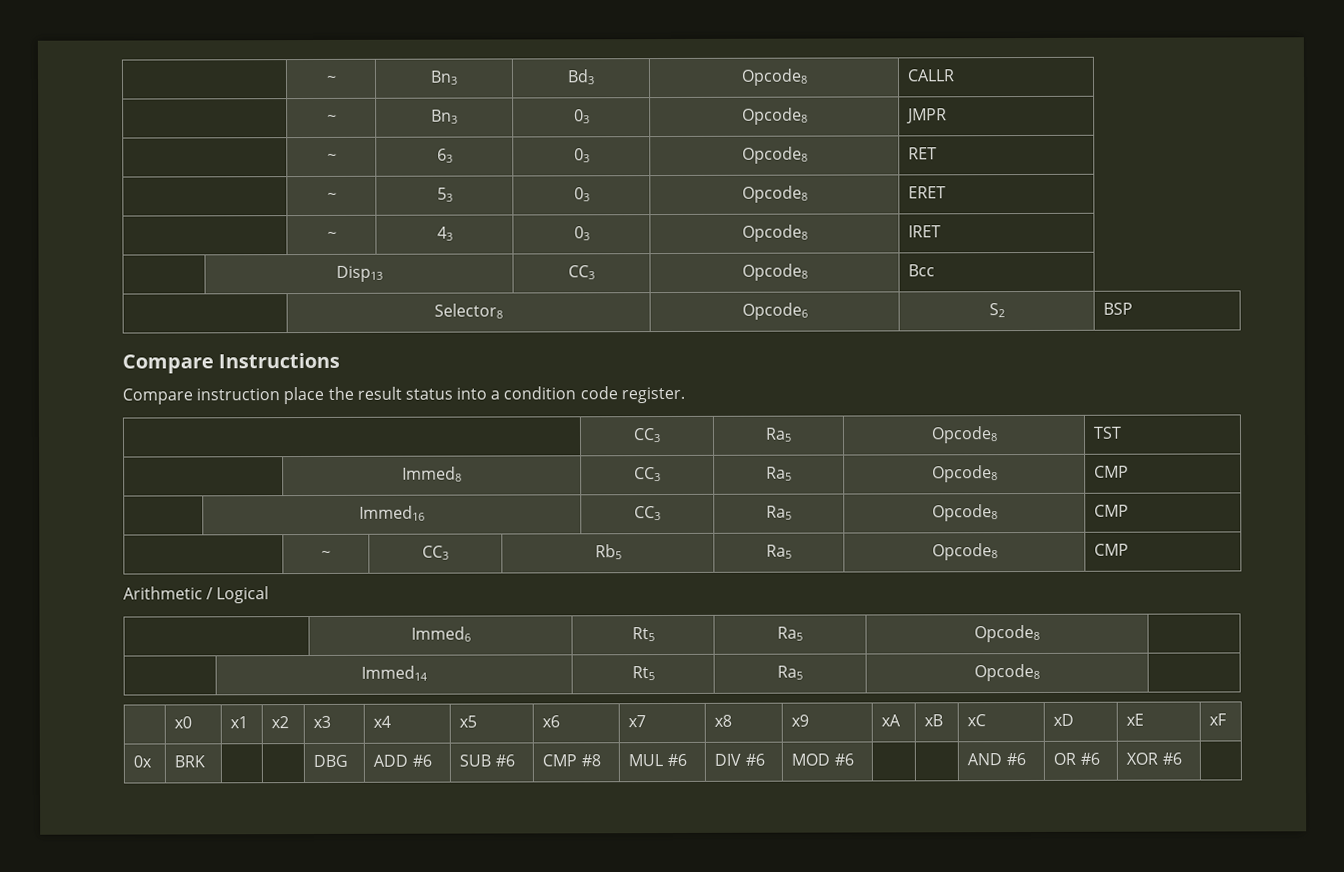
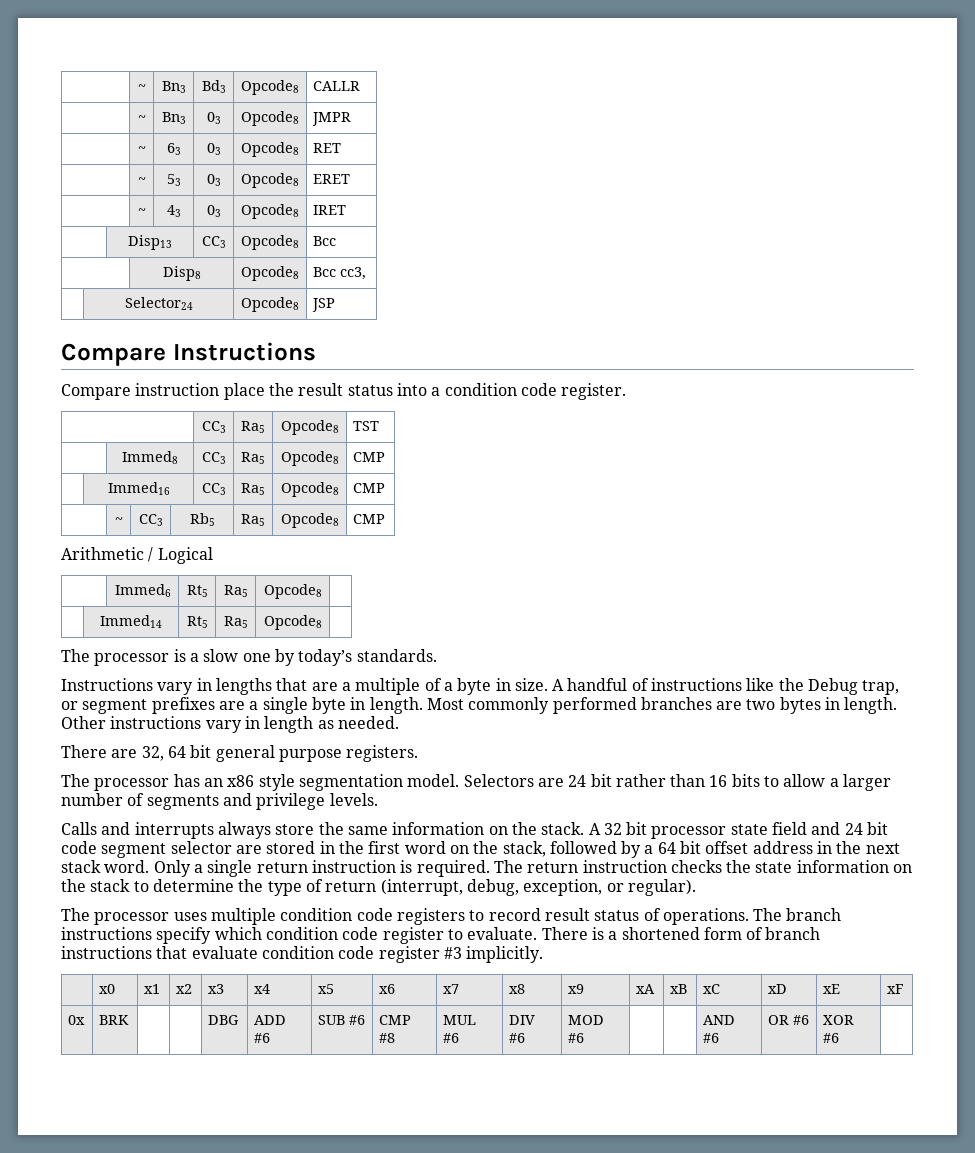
- | Selector8 | Opcode6 | S2 | BSP
+ | Disp8 | Opcode8 | Bcc cc3,
+ | Selector24 | Opcode8 | JSP
+ The processor is a slow one by today’s standards.
+ Instructions vary in lengths that are a multiple of a byte in size. A handful of instructions like the Debug trap, or segment prefixes are a single byte in length. Most commonly performed branches are two bytes in length. Other instructions vary in length as needed.
+ There are 32, 64 bit general purpose registers.
+ The processor has an x86 style segmentation model. Selectors are 24 bit rather than 16 bits to allow a larger number of segments and privilege levels.
+ Calls and interrupts always store the same information on the stack. A 32 bit processor state field and 24 bit code segment selector are stored in the first word on the stack, followed by a 64 bit offset address in the next stack word. Only a single return instruction is required. The return instruction checks the state information on the stack to determine the type of return (interrupt, debug, exception, or regular).
+ The processor uses multiple condition code registers to record result status of operations. The branch instructions specify which condition code register to evaluate. There is a shortened form of branch instructions that evaluate condition code register #3 implicitly.

